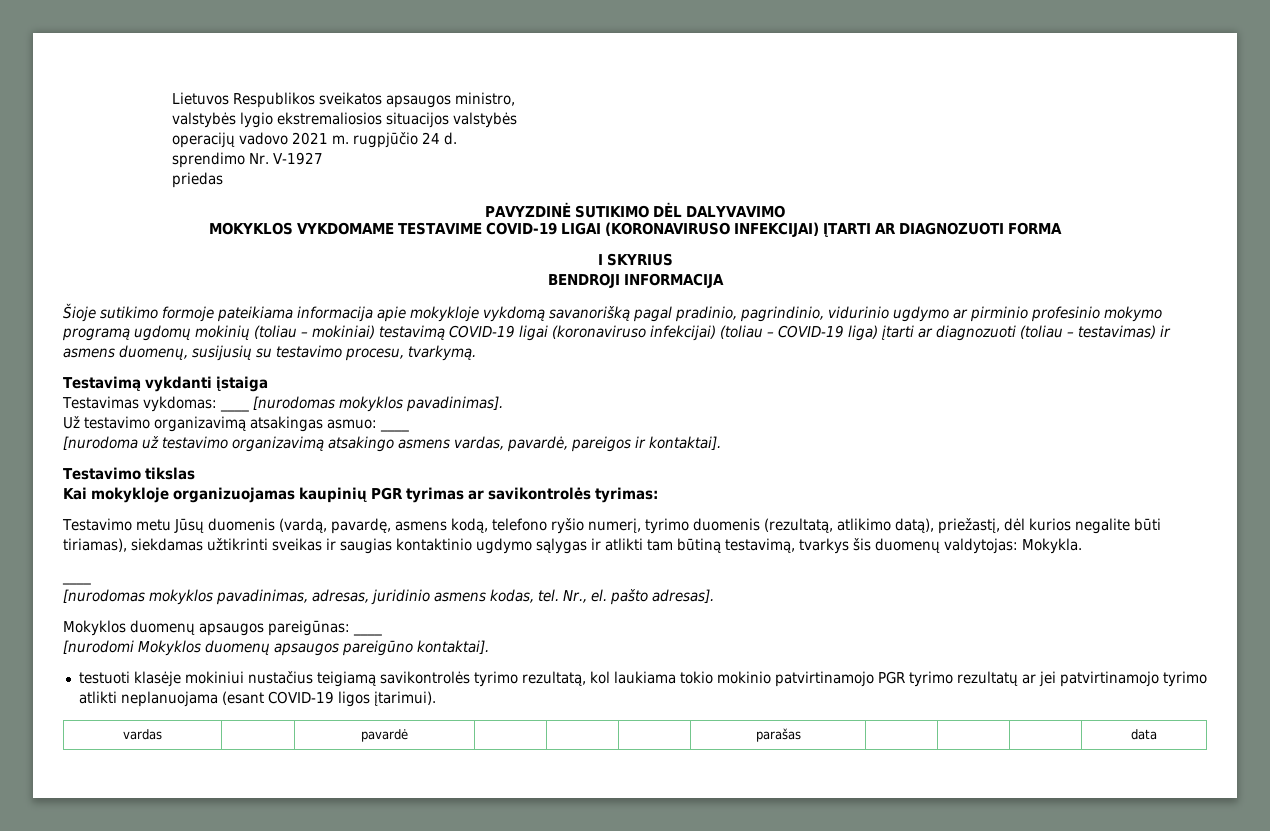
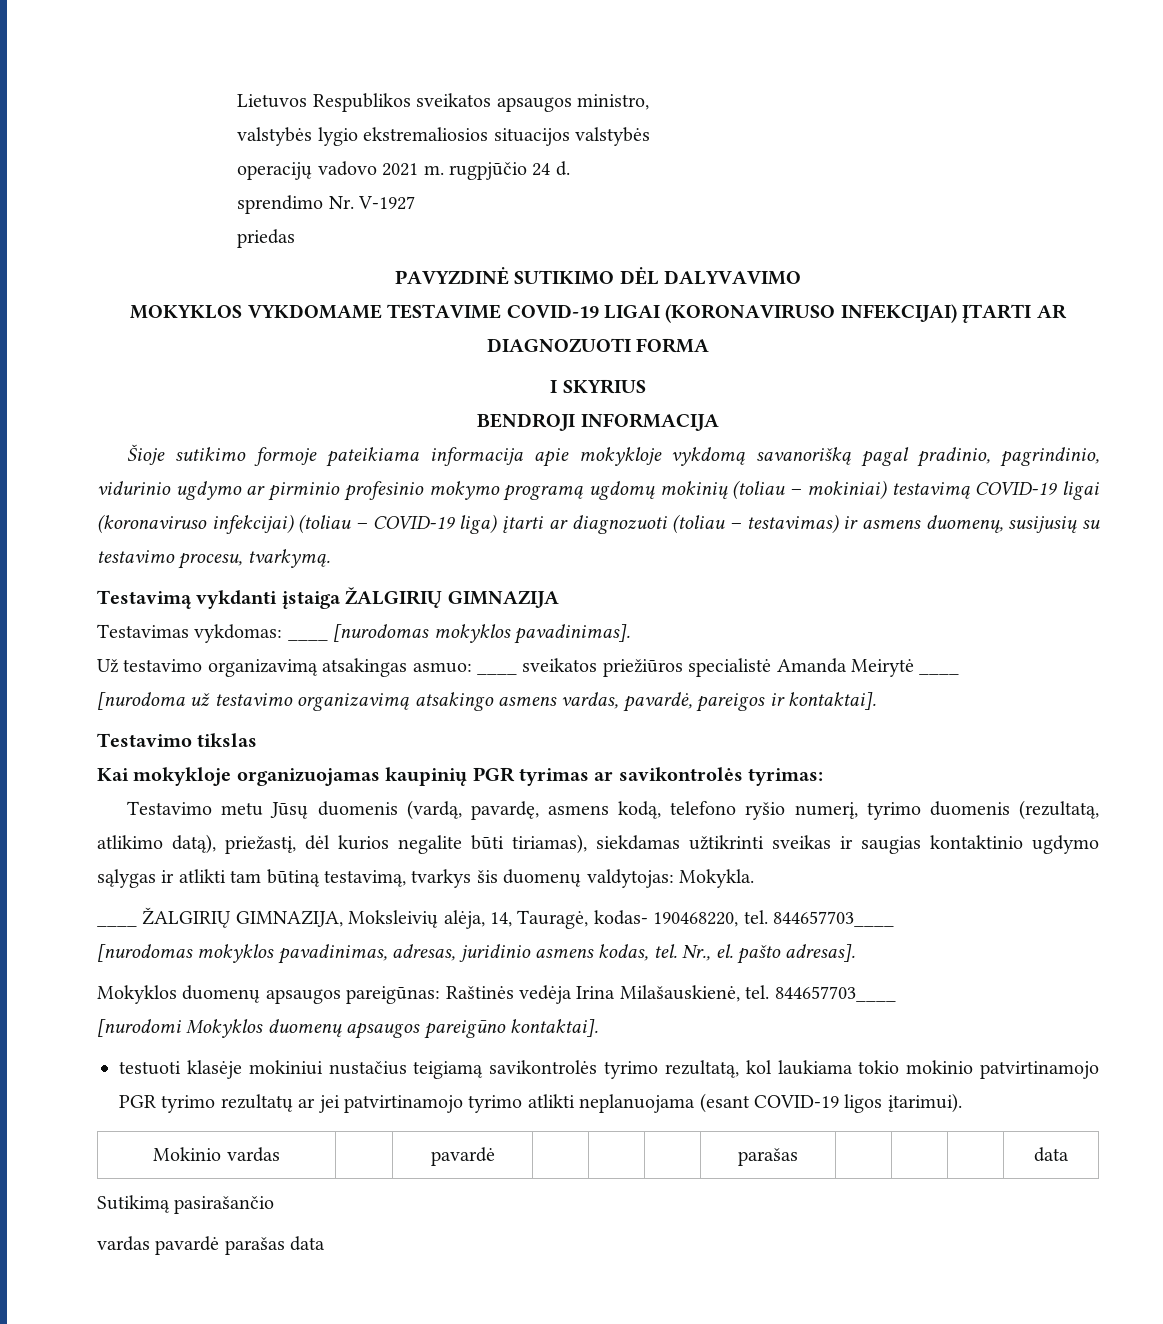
- Testavimą vykdanti įstaiga
+ Testavimą vykdanti įstaiga ŽALGIRIŲ GIMNAZIJA
- Už testavimo organizavimą atsakingas asmuo: ____
+ Už testavimo organizavimą atsakingas asmuo: ____ sveikatos priežiūros specialistė Amanda Meirytė ____
  Testavimo metu Jūsų duomenis (vardą, pavardę, asmens kodą, telefono ryšio numerį, tyrimo duomenis (rezultatą, atlikimo datą), priežastį, dėl kurios negalite būti tiriamas), siekdamas užtikrinti sveikas ir saugias kontaktinio ugdymo sąlygas ir atlikti tam būtiną testavimą, tvarkys šis duomenų valdytojas: Mokykla.
- ____
+ ____ ŽALGIRIŲ GIMNAZIJA, Moksleivių alėja, 14, Tauragė, kodas- 190468220, tel. 844657703____
- Mokyklos duomenų apsaugos pareigūnas: ____
+ Mokyklos duomenų apsaugos pareigūnas: Raštinės vedėja Irina Milašauskienė, tel. 844657703____
- vardas | | pavardė | | | | parašas | | | | data
+ Mokinio vardas | | pavardė | | | | parašas | | | | data
+ Sutikimą pasirašančio
+ vardas pavardė parašas data

